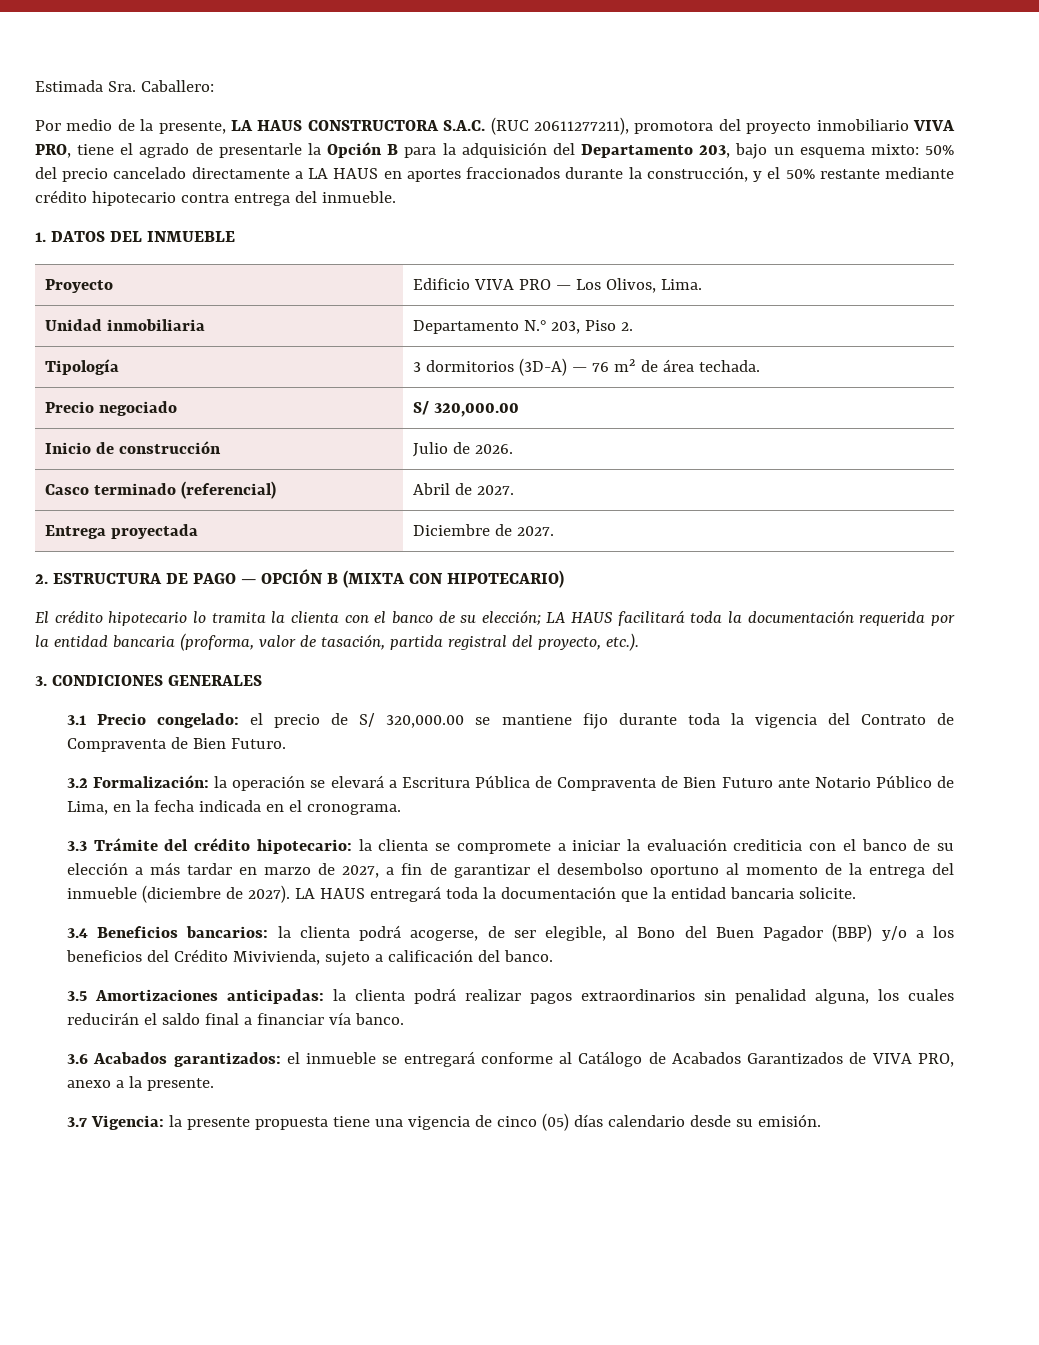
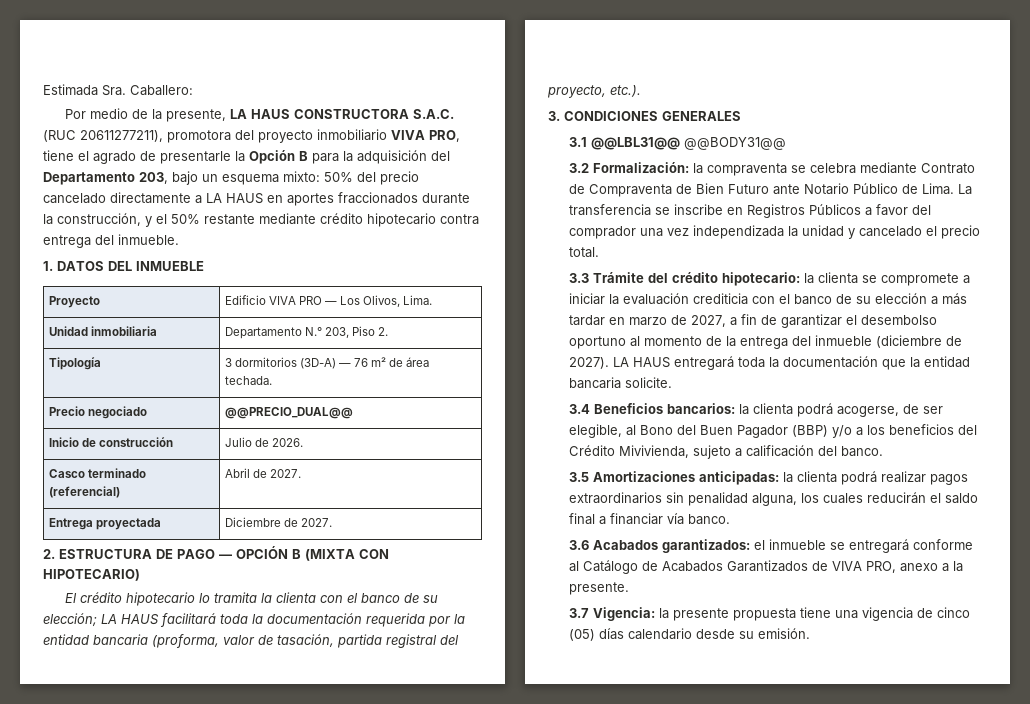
- Precio negociado | S/ 320,000.00
+ Precio negociado | @@PRECIO_DUAL@@
- 3.1 Precio congelado: el precio de S/ 320,000.00 se mantiene fijo durante toda la vigencia del Contrato de Compraventa de Bien Futuro.
- 3.2 Formalización: la operación se elevará a Escritura Pública de Compraventa de Bien Futuro ante Notario Público de Lima, en la fecha indicada en el cronograma.
+ 3.1 @@LBL31@@ @@BODY31@@
+ 3.2 Formalización: la compraventa se celebra mediante Contrato de Compraventa de Bien Futuro ante Notario Público de Lima. La transferencia se inscribe en Registros Públicos a favor del comprador una vez independizada la unidad y cancelado el precio total.

